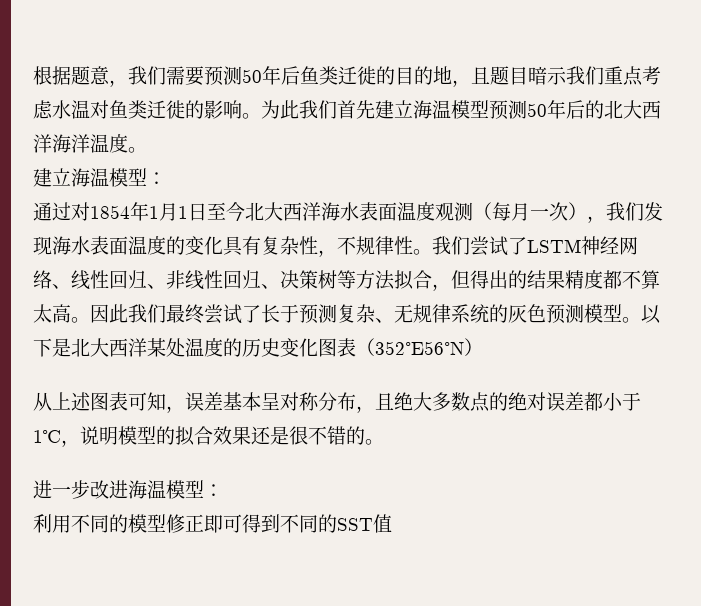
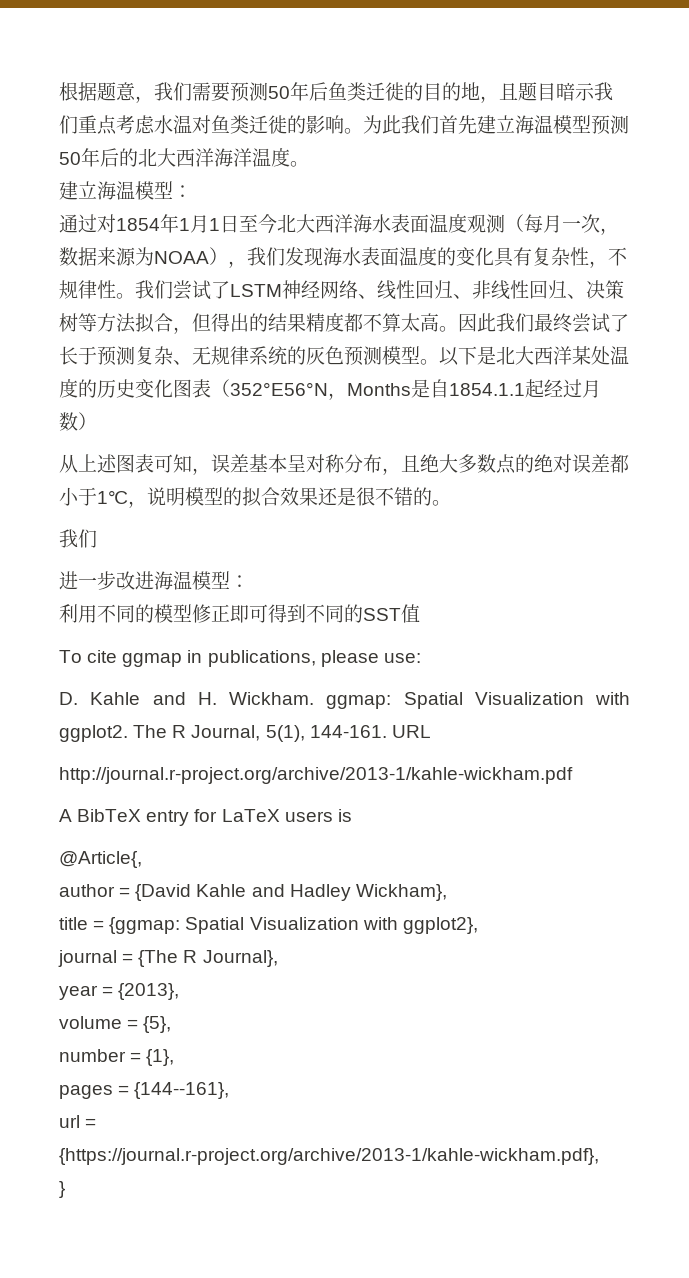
- 通过对1854年1月1日至今北大西洋海水表面温度观测（每月一次），我们发现海水表面温度的变化具有复杂性，不规律性。
+ 通过对1854年1月1日至今北大西洋海水表面温度观测（每月一次，数据来源为NOAA），我们发现海水表面温度的变化具有复杂性，不规律性。
- 以下是北大西洋某处温度的历史变化图表（352°E56°N）
+ 以下是北大西洋某处温度的历史变化图表（352°E56°N，Months是自1854.1.1起经过月数）
  从上述图表可知，误差基本呈对称分布，且绝大多数点的绝对误差都小于1℃，说明模型的拟合效果还是很不错的。
+ 我们
+ To cite ggmap in publications, please use:
+ D. Kahle and H. Wickham. ggmap: Spatial Visualization with ggplot2. The R Journal, 5(1), 144-161. URL
+ http://journal.r-project.org/archive/2013-1/kahle-wickham.pdf
+ A BibTeX entry for LaTeX users is
+ @Article{,
+ author = {David Kahle and Hadley Wickham},
+ title = {ggmap: Spatial Visualization with ggplot2},
+ journal = {The R Journal},
+ year = {2013},
+ volume = {5},
+ number = {1},
+ pages = {144--161},
+ url = {https://journal.r-project.org/archive/2013-1/kahle-wickham.pdf},
+ }

